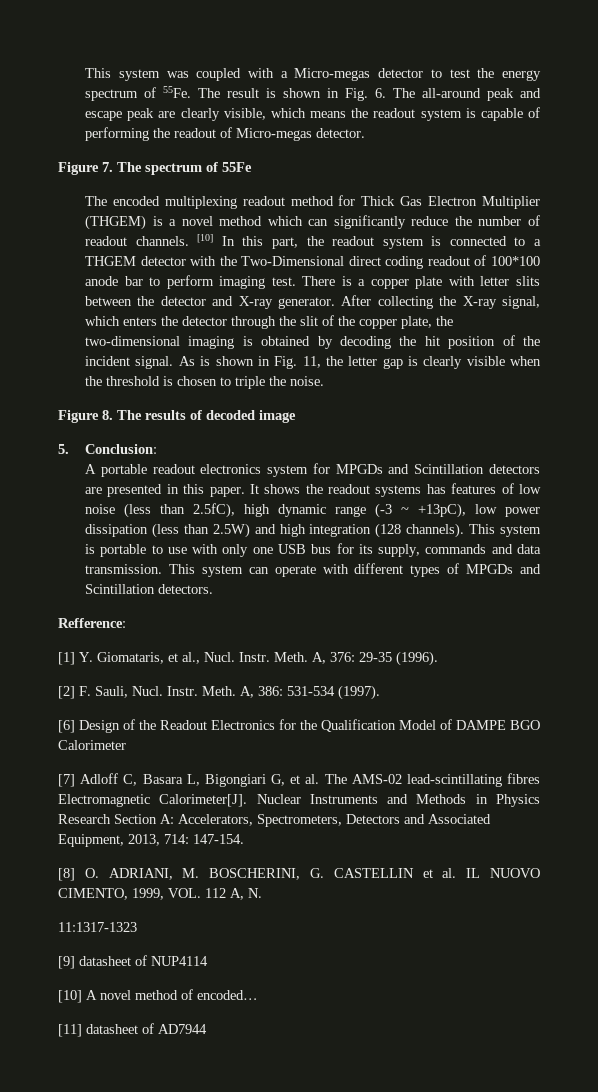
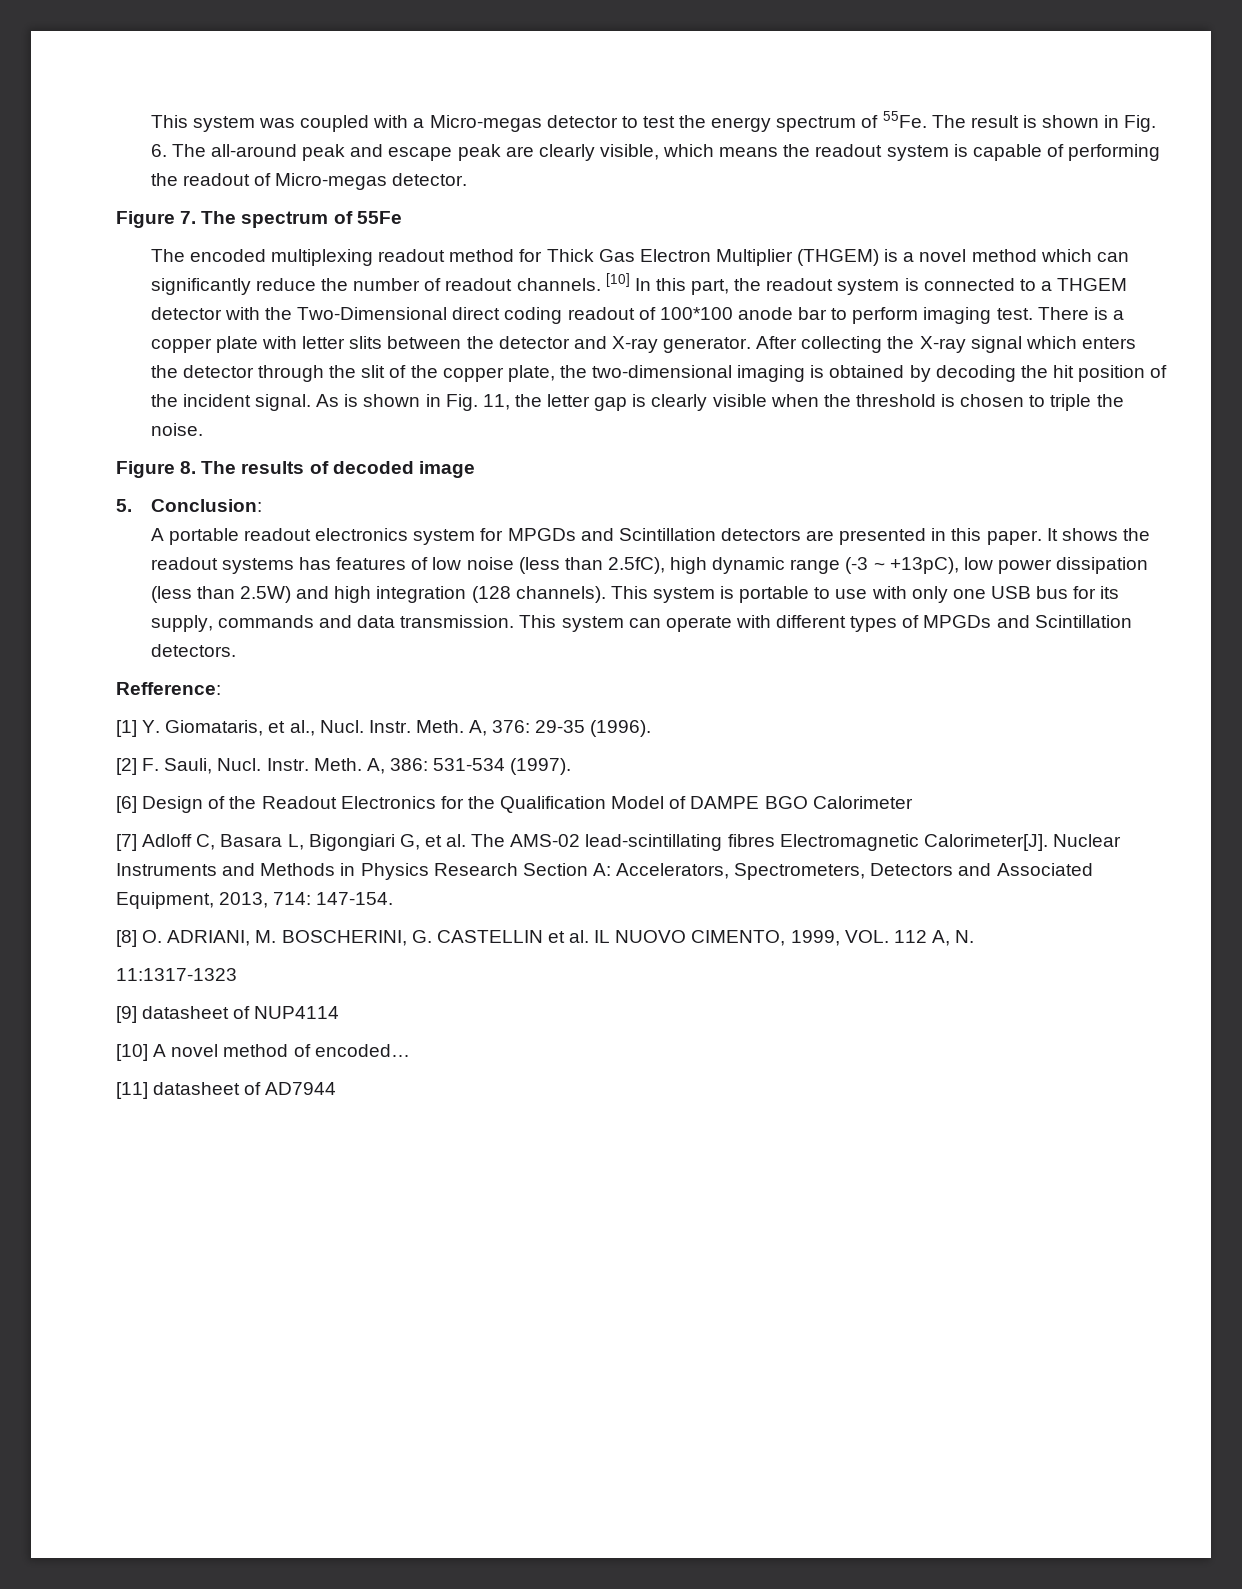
- After collecting the X-ray signal, which enters the detector through the slit of the copper plate, the two-dimensional imaging is obtained by decoding the hit position of the incident signal.
+ After collecting the X-ray signal which enters the detector through the slit of the copper plate, the two-dimensional imaging is obtained by decoding the hit position of the incident signal.

